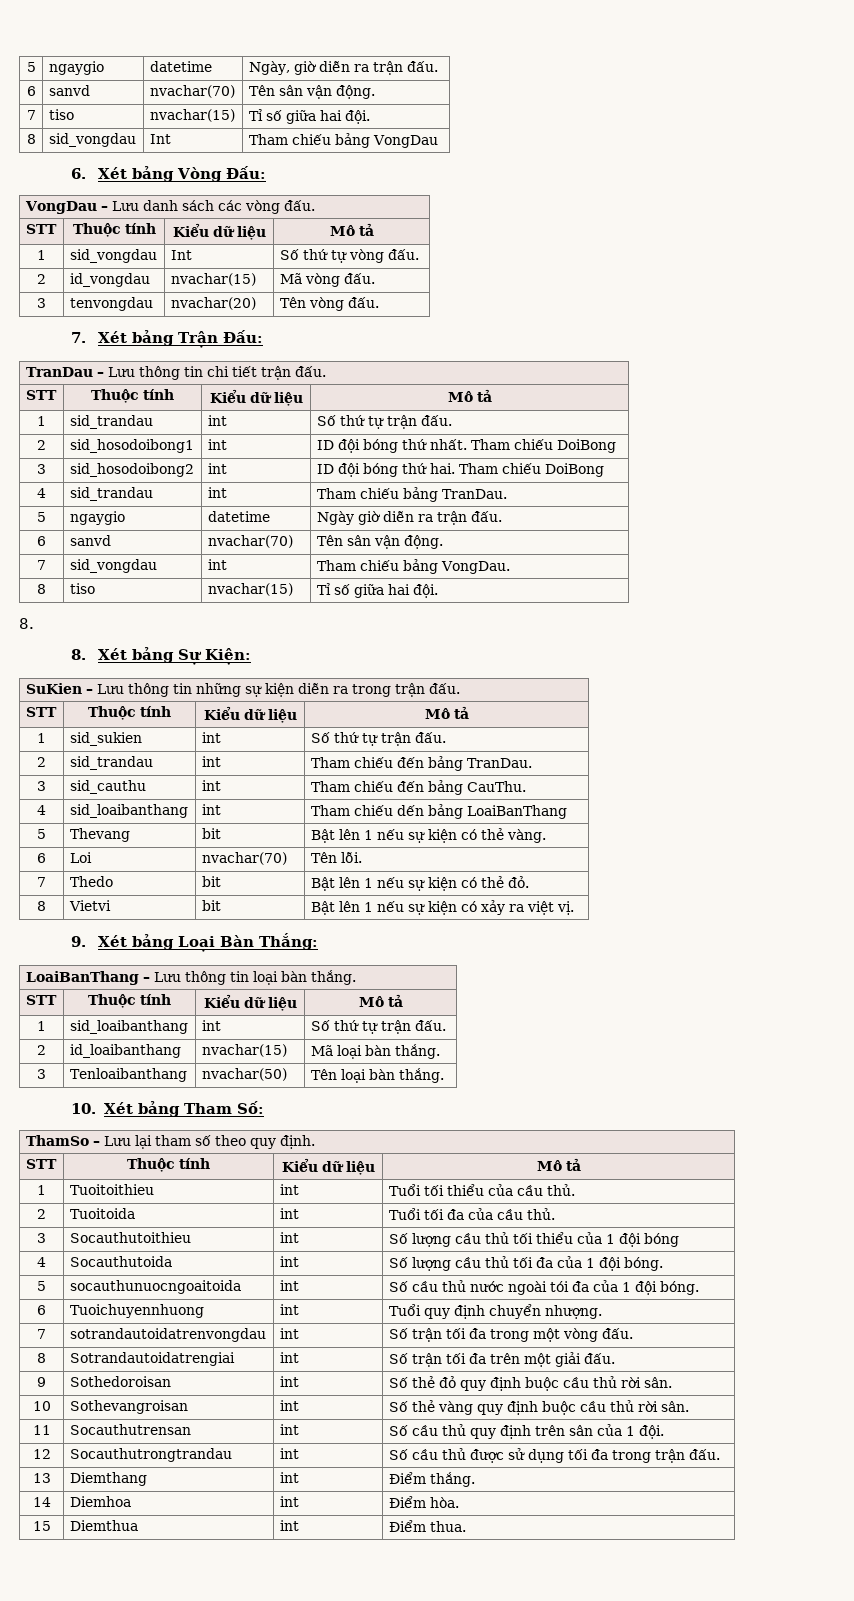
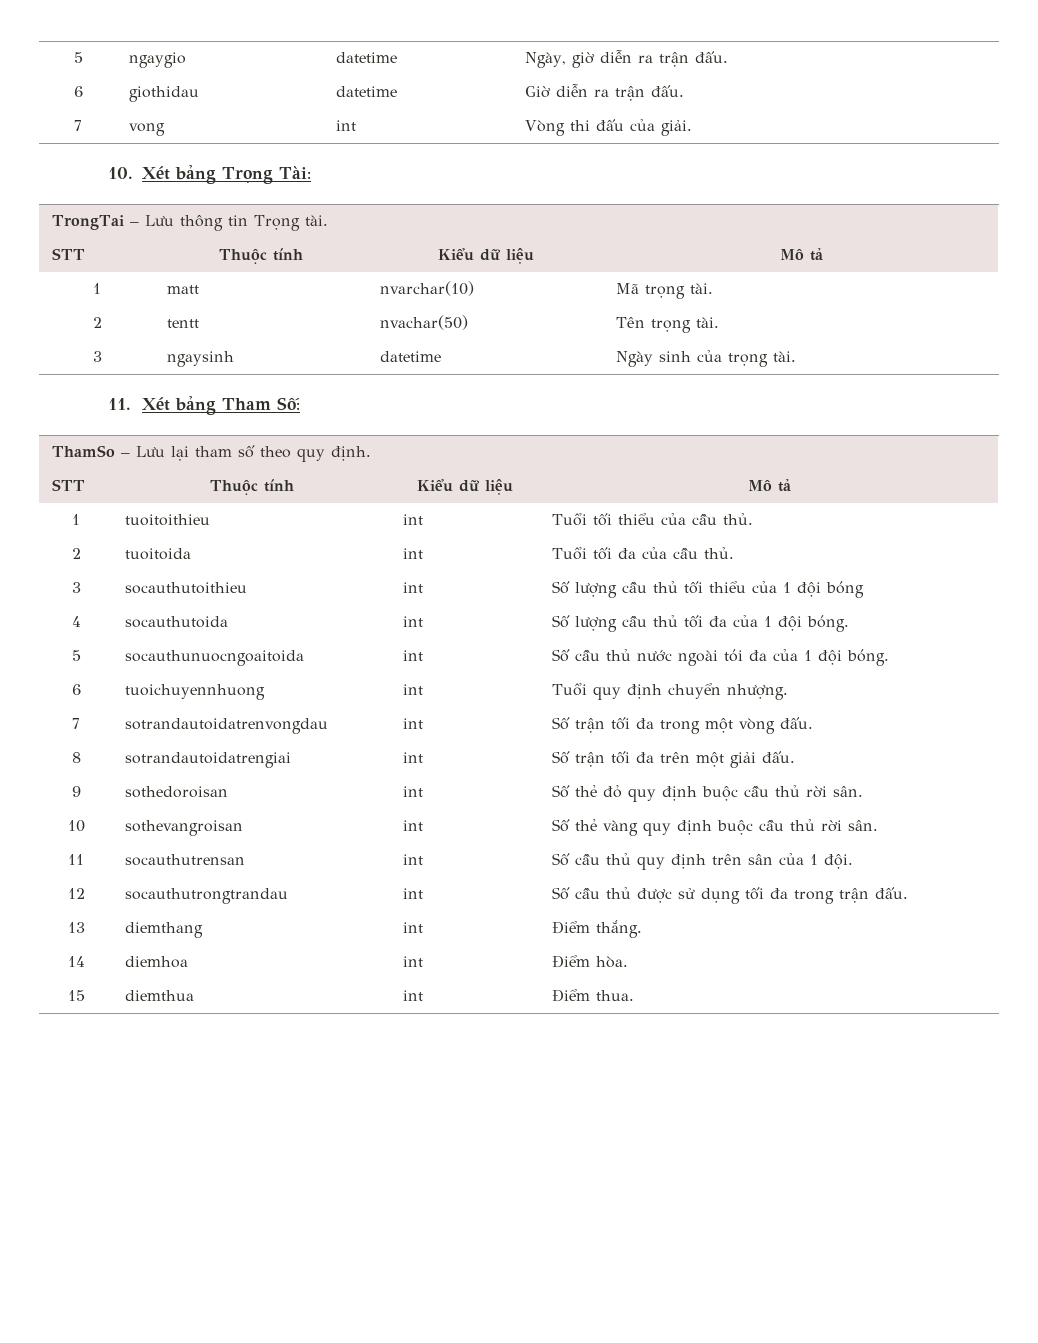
  5 | ngaygio | datetime | Ngày, giờ diễn ra trận đấu.
- 6 | sanvd | nvachar(70) | Tên sân vận động.
- 7 | tiso | nvachar(15) | Tỉ số giữa hai đội.
- 8 | sid_vongdau | Int | Tham chiếu bảng VongDau
- 6. Xét bảng Vòng Đấu:
- VongDau – Lưu danh sách các vòng đấu.
+ 6 | giothidau | datetime | Giờ diễn ra trận đấu.
+ 7 | vong | int | Vòng thi đấu của giải.
+ 10. Xét bảng Trọng Tài:
+ TrongTai – Lưu thông tin Trọng tài.
  STT | Thuộc tính | Kiểu dữ liệu | Mô tả
- 1 | sid_vongdau | Int | Số thứ tự vòng đấu.
- 2 | id_vongdau | nvachar(15) | Mã vòng đấu.
- 3 | tenvongdau | nvachar(20) | Tên vòng đấu.
- 7. Xét bảng Trận Đấu:
- TranDau – Lưu thông tin chi tiết trận đấu.
- STT | Thuộc tính | Kiểu dữ liệu | Mô tả
- 1 | sid_trandau | int | Số thứ tự trận đấu.
- 2 | sid_hosodoibong1 | int | ID đội bóng thứ nhất. Tham chiếu DoiBong
- 3 | sid_hosodoibong2 | int | ID đội bóng thứ hai. Tham chiếu DoiBong
- 4 | sid_trandau | int | Tham chiếu bảng TranDau.
- 5 | ngaygio | datetime | Ngày giờ diễn ra trận đấu.
- 6 | sanvd | nvachar(70) | Tên sân vận động.
- 7 | sid_vongdau | int | Tham chiếu bảng VongDau.
- 8 | tiso | nvachar(15) | Tỉ số giữa hai đội.
- 8.
- 8. Xét bảng Sự Kiện:
- SuKien – Lưu thông tin những sự kiện diễn ra trong trận đấu.
- STT | Thuộc tính | Kiểu dữ liệu | Mô tả
- 1 | sid_sukien | int | Số thứ tự trận đấu.
- 2 | sid_trandau | int | Tham chiếu đến bảng TranDau.
- 3 | sid_cauthu | int | Tham chiếu đến bảng CauThu.
- 4 | sid_loaibanthang | int | Tham chiếu dến bảng LoaiBanThang
- 5 | Thevang | bit | Bật lên 1 nếu sự kiện có thẻ vàng.
- 6 | Loi | nvachar(70) | Tên lỗi.
- 7 | Thedo | bit | Bật lên 1 nếu sự kiện có thẻ đỏ.
- 8 | Vietvi | bit | Bật lên 1 nếu sự kiện có xảy ra việt vị.
- 9. Xét bảng Loại Bàn Thắng:
- LoaiBanThang – Lưu thông tin loại bàn thắng.
- STT | Thuộc tính | Kiểu dữ liệu | Mô tả
- 1 | sid_loaibanthang | int | Số thứ tự trận đấu.
- 2 | id_loaibanthang | nvachar(15) | Mã loại bàn thắng.
- 3 | Tenloaibanthang | nvachar(50) | Tên loại bàn thắng.
- 10. Xét bảng Tham Số:
+ 1 | matt | nvarchar(10) | Mã trọng tài.
+ 2 | tentt | nvachar(50) | Tên trọng tài.
+ 3 | ngaysinh | datetime | Ngày sinh của trọng tài.
+ 11. Xét bảng Tham Số:
- 1 | Tuoitoithieu | int | Tuổi tối thiểu của cầu thủ.
+ 1 | tuoitoithieu | int | Tuổi tối thiểu của cầu thủ.
- 2 | Tuoitoida | int | Tuổi tối đa của cầu thủ.
+ 2 | tuoitoida | int | Tuổi tối đa của cầu thủ.
- 3 | Socauthutoithieu | int | Số lượng cầu thủ tối thiểu của 1 đội bóng
+ 3 | socauthutoithieu | int | Số lượng cầu thủ tối thiểu của 1 đội bóng
- 4 | Socauthutoida | int | Số lượng cầu thủ tối đa của 1 đội bóng.
+ 4 | socauthutoida | int | Số lượng cầu thủ tối đa của 1 đội bóng.
- 6 | Tuoichuyennhuong | int | Tuổi quy định chuyển nhượng.
+ 6 | tuoichuyennhuong | int | Tuổi quy định chuyển nhượng.
- 8 | Sotrandautoidatrengiai | int | Số trận tối đa trên một giải đấu.
+ 8 | sotrandautoidatrengiai | int | Số trận tối đa trên một giải đấu.
- 9 | Sothedoroisan | int | Số thẻ đỏ quy định buộc cầu thủ rời sân.
+ 9 | sothedoroisan | int | Số thẻ đỏ quy định buộc cầu thủ rời sân.
- 10 | Sothevangroisan | int | Số thẻ vàng quy định buộc cầu thủ rời sân.
+ 10 | sothevangroisan | int | Số thẻ vàng quy định buộc cầu thủ rời sân.
- 11 | Socauthutrensan | int | Số cầu thủ quy định trên sân của 1 đội.
+ 11 | socauthutrensan | int | Số cầu thủ quy định trên sân của 1 đội.
- 12 | Socauthutrongtrandau | int | Số cầu thủ được sử dụng tối đa trong trận đấu.
+ 12 | socauthutrongtrandau | int | Số cầu thủ được sử dụng tối đa trong trận đấu.
- 13 | Diemthang | int | Điểm thắng.
+ 13 | diemthang | int | Điểm thắng.
- 14 | Diemhoa | int | Điểm hòa.
+ 14 | diemhoa | int | Điểm hòa.
- 15 | Diemthua | int | Điểm thua.
+ 15 | diemthua | int | Điểm thua.

